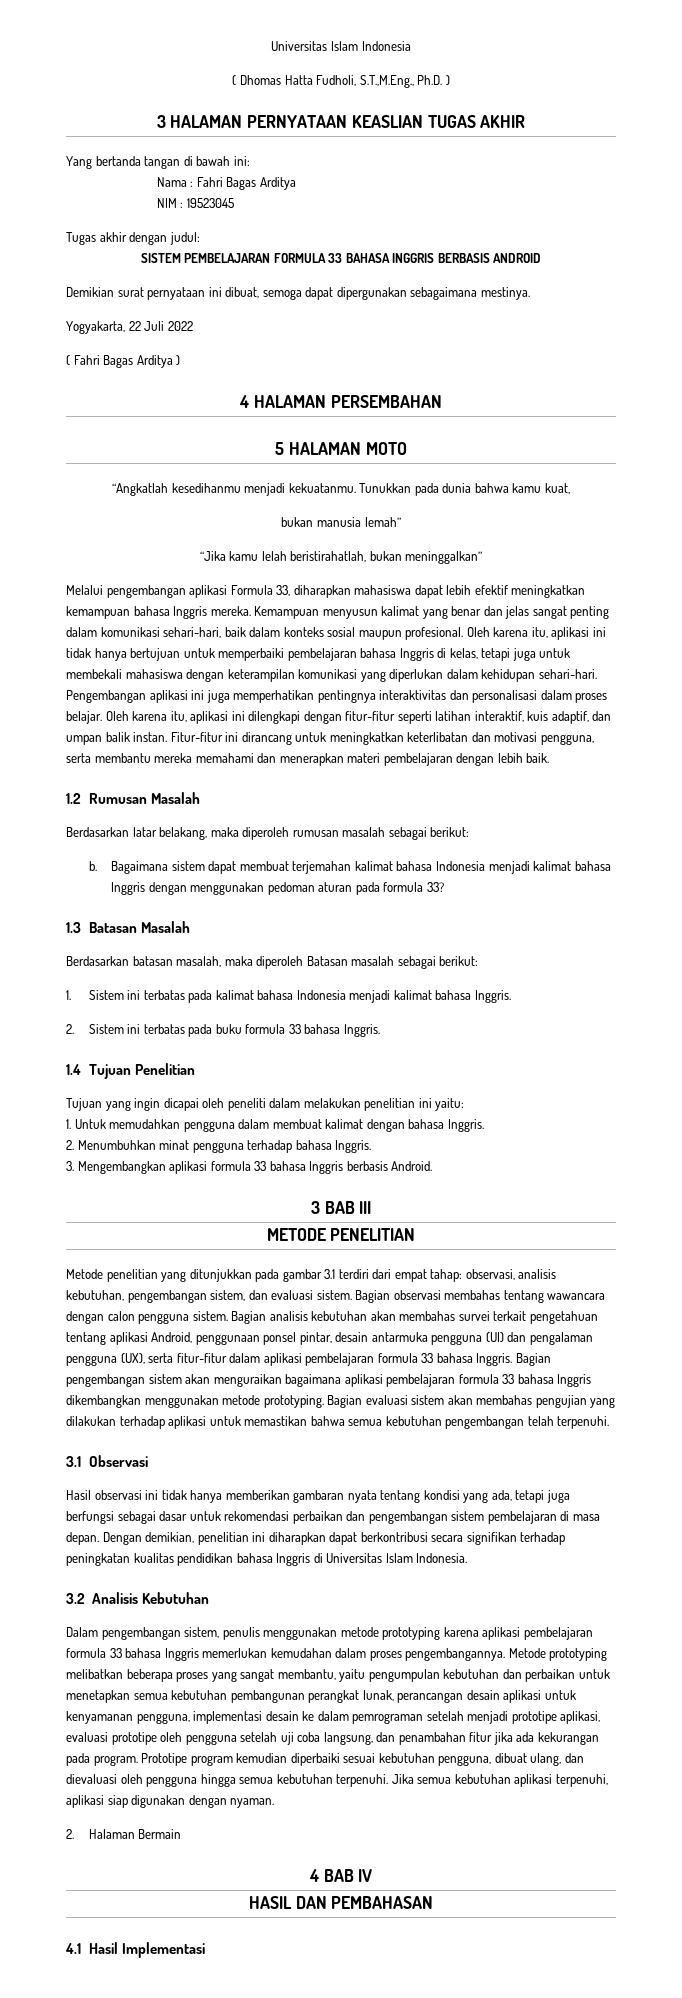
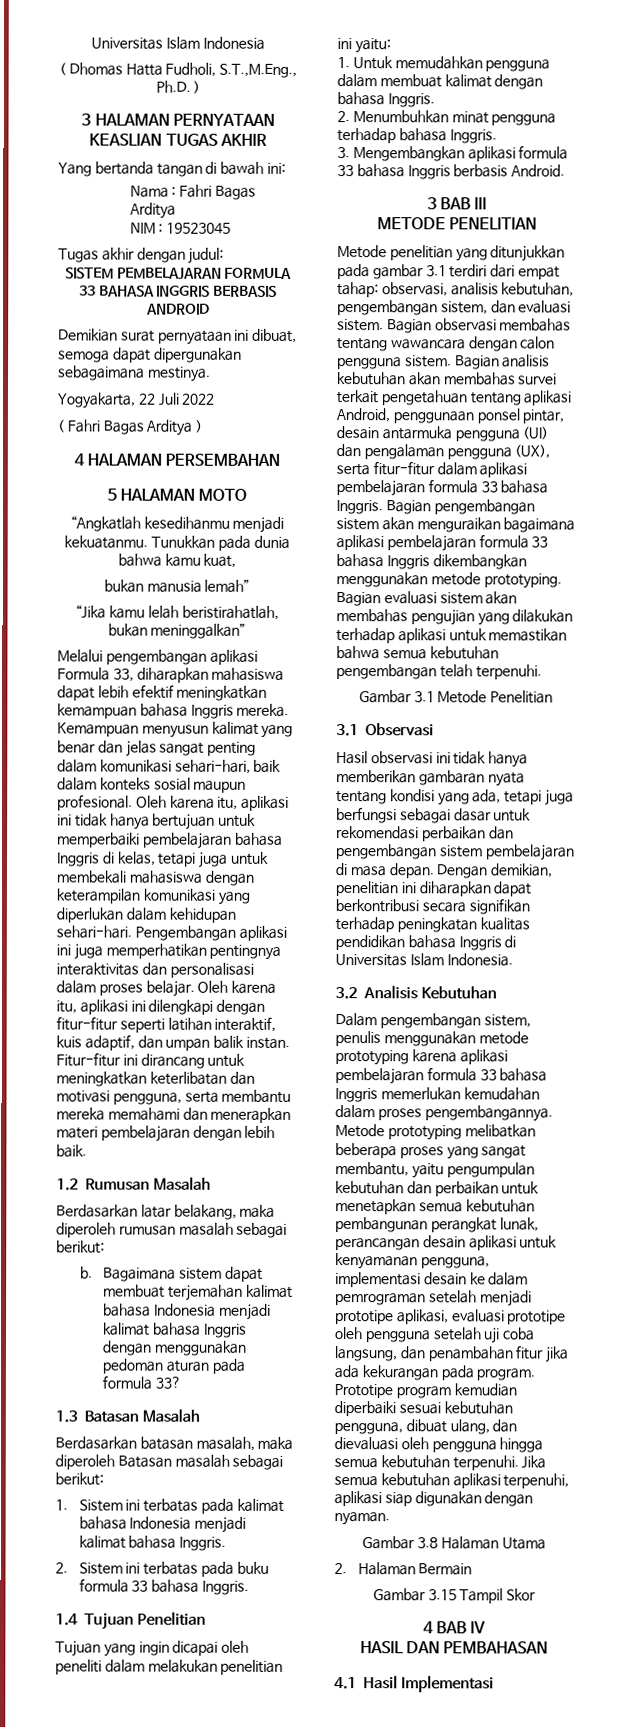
+ Gambar 3.1 Metode Penelitian
+ Gambar 3.8 Halaman Utama
+ Gambar 3.15 Tampil Skor

